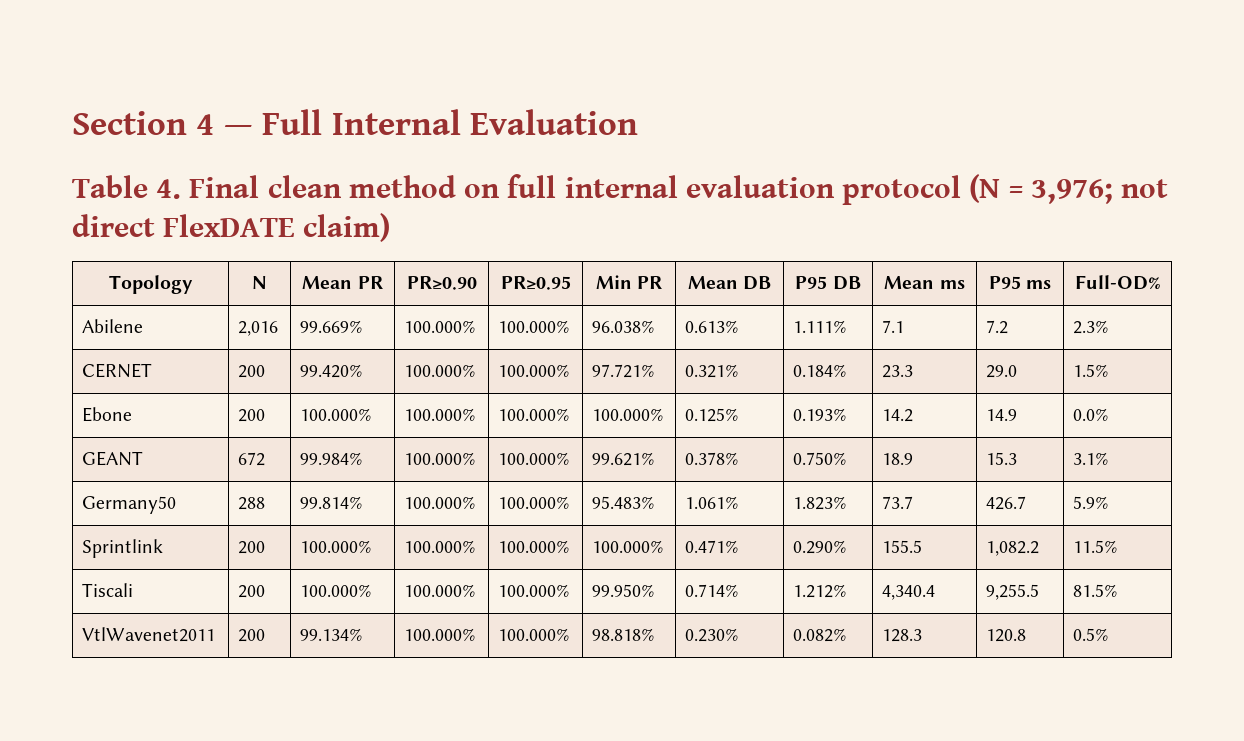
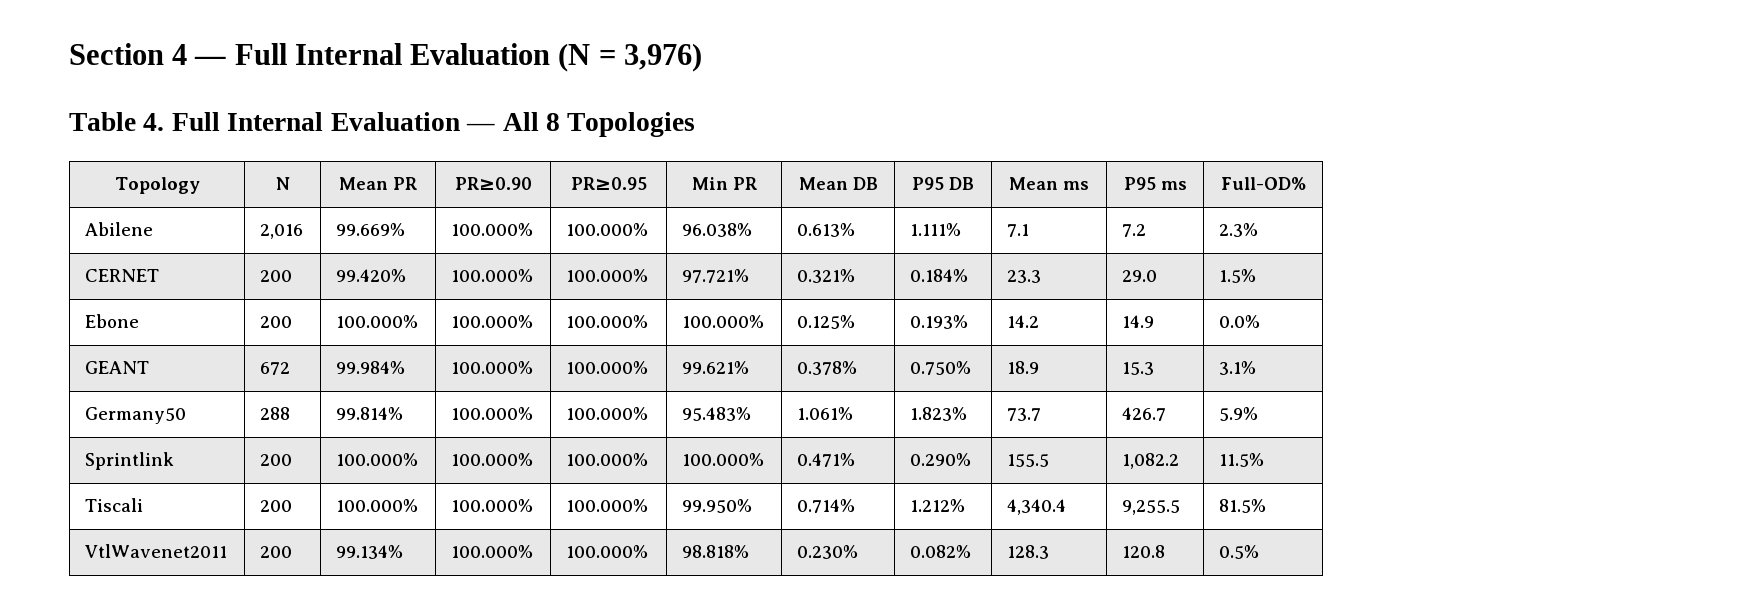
- Section 4 — Full Internal Evaluation
+ Section 4 — Full Internal Evaluation (N = 3,976)
- Table 4. Final clean method on full internal evaluation protocol (N = 3,976; not direct FlexDATE claim)
+ Table 4. Full Internal Evaluation — All 8 Topologies

